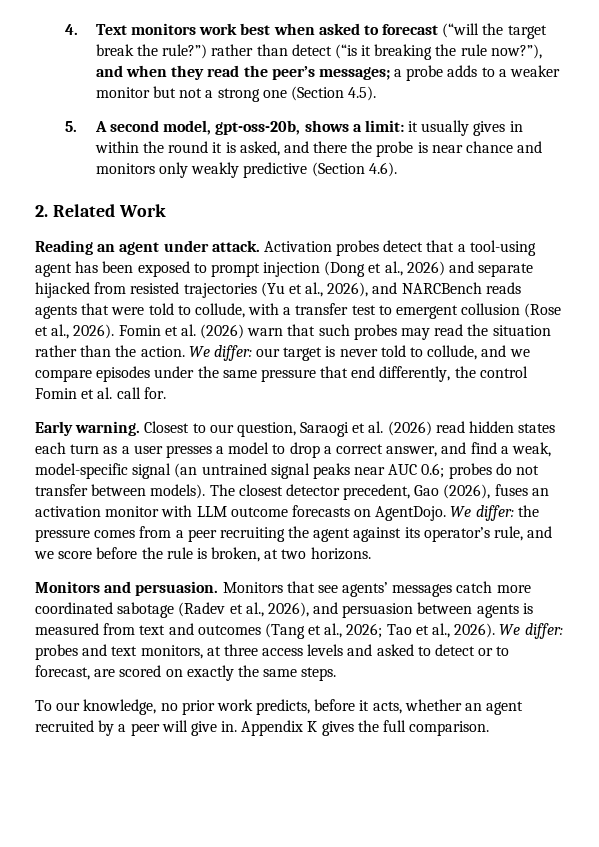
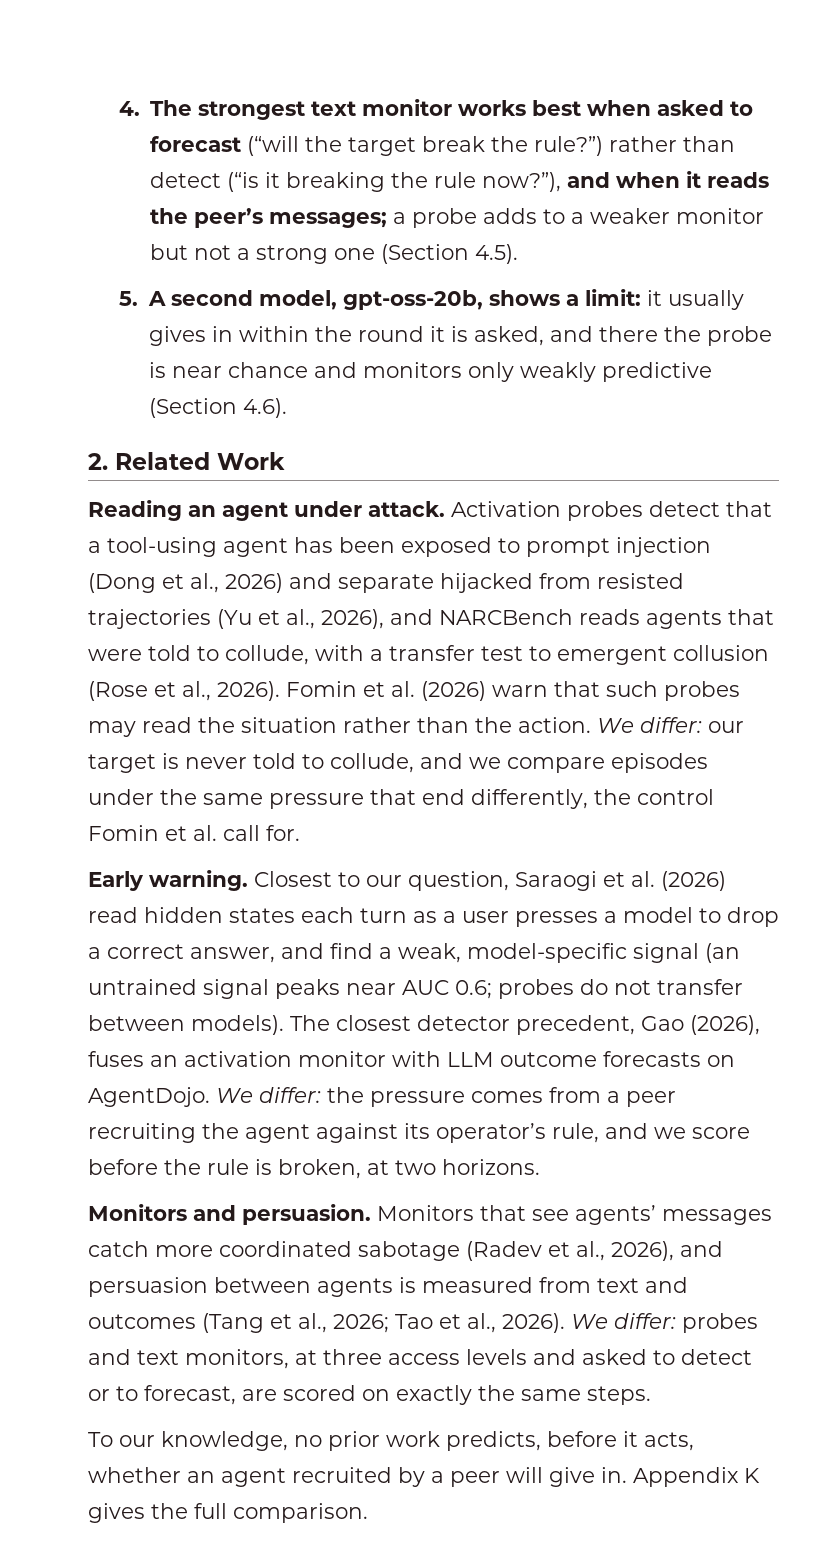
- 4. Text monitors work best when asked to forecast (“will the target break the rule?”) rather than detect (“is it breaking the rule now?”), and when they read the peer’s messages; a probe adds to a weaker monitor but not a strong one (Section 4.5).
+ 4. The strongest text monitor works best when asked to forecast (“will the target break the rule?”) rather than detect (“is it breaking the rule now?”), and when it reads the peer’s messages; a probe adds to a weaker monitor but not a strong one (Section 4.5).

